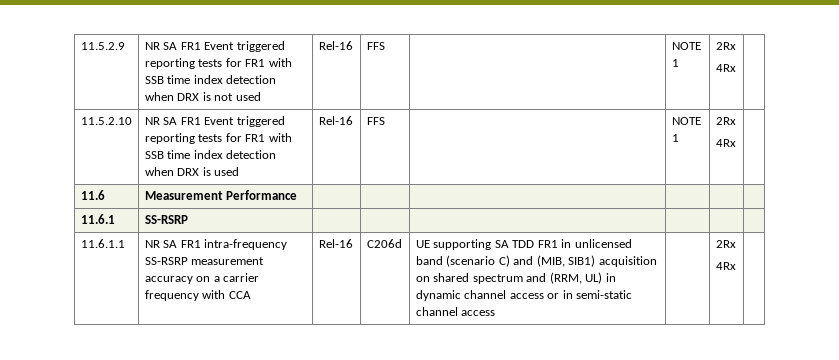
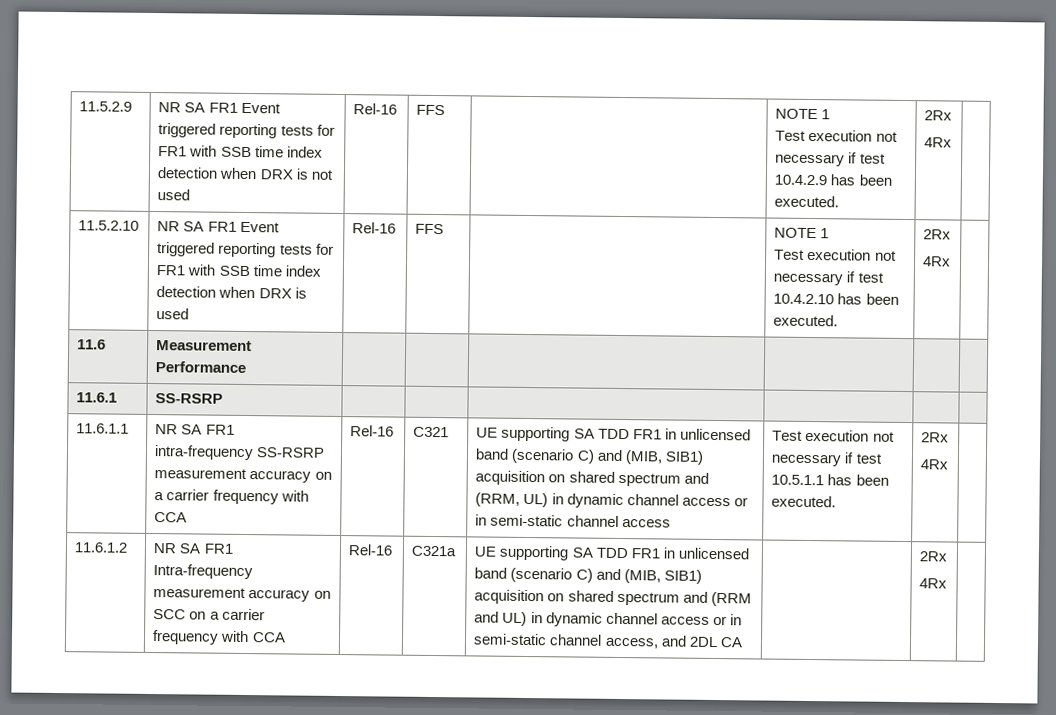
- 11.5.2.9 | NR SA FR1 Event triggered reporting tests for FR1 with SSB time index detection when DRX is not used | Rel-16 | FFS | | NOTE 1 | 2Rx
+ 11.5.2.9 | NR SA FR1 Event triggered reporting tests for FR1 with SSB time index detection when DRX is not used | Rel-16 | FFS | | NOTE 1
+ Test execution not necessary if test 10.4.2.9 has been executed. | 2Rx
- 11.5.2.10 | NR SA FR1 Event triggered reporting tests for FR1 with SSB time index detection when DRX is used | Rel-16 | FFS | | NOTE 1 | 2Rx
+ 11.5.2.10 | NR SA FR1 Event triggered reporting tests for FR1 with SSB time index detection when DRX is used | Rel-16 | FFS | | NOTE 1
+ Test execution not necessary if test 10.4.2.10 has been executed. | 2Rx
- C206d
+ C321
+ Test execution not necessary if test 10.5.1.1 has been executed. | 2Rx
+ 4Rx |
+ 11.6.1.2 | NR SA FR1 Intra-frequency measurement accuracy on SCC on a carrier frequency with CCA | Rel-16 | C321a | UE supporting SA TDD FR1 in unlicensed band (scenario C) and (MIB, SIB1) acquisition on shared spectrum and (RRM and UL) in dynamic channel access or in semi-static channel access, and 2DL CA

